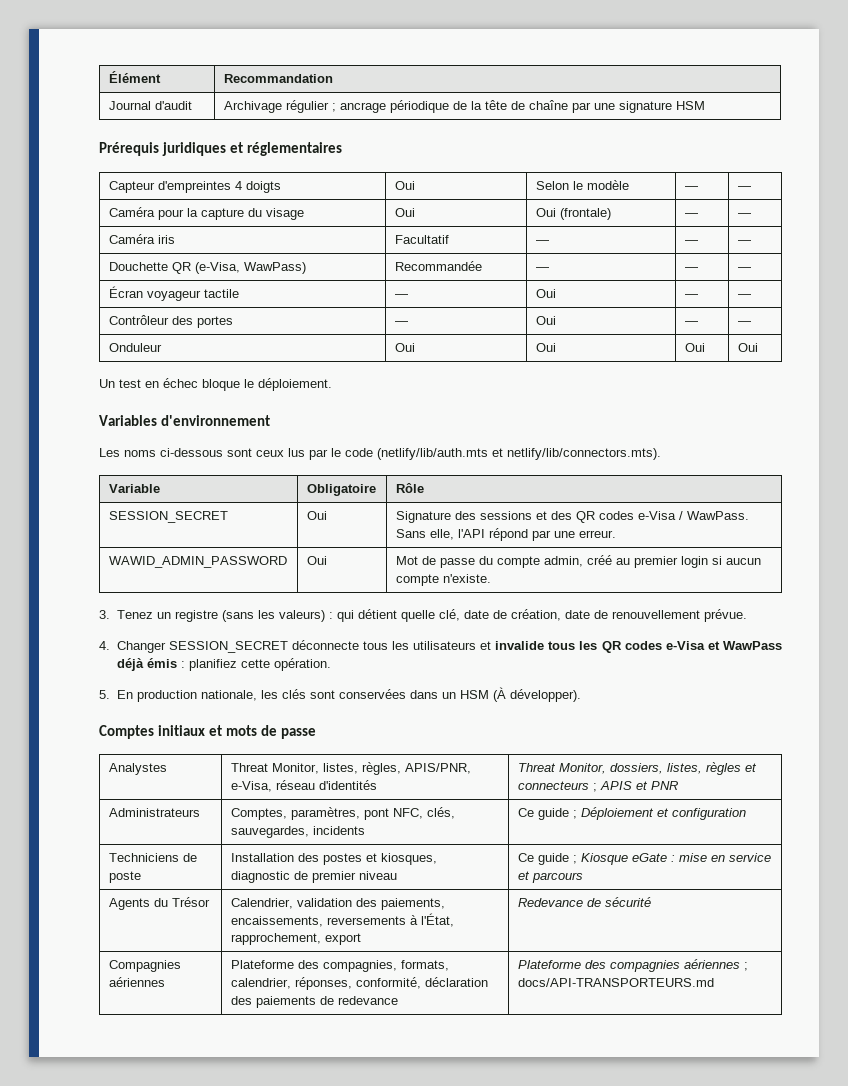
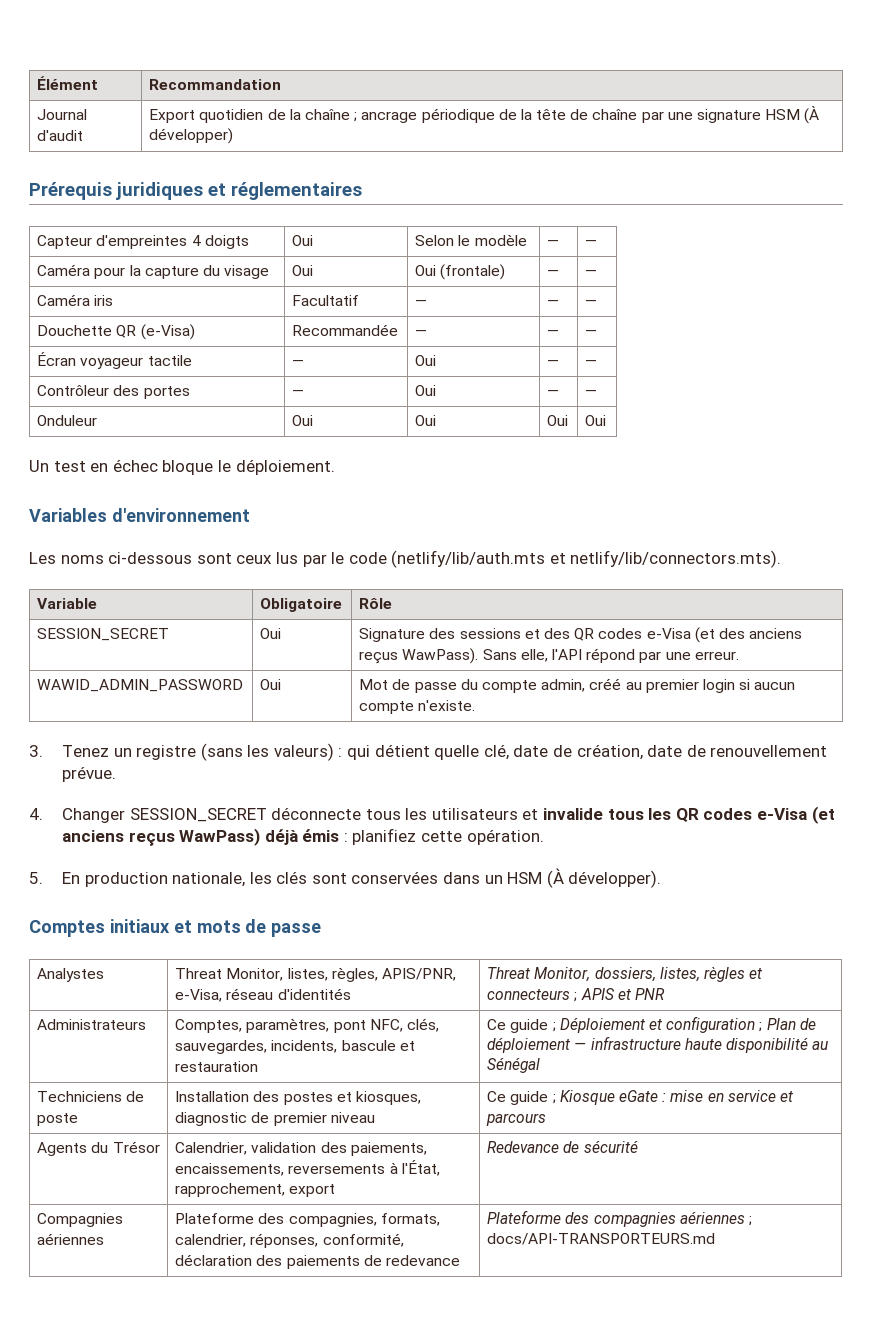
- Journal d'audit | Archivage régulier ; ancrage périodique de la tête de chaîne par une signature HSM
+ Journal d'audit | Export quotidien de la chaîne ; ancrage périodique de la tête de chaîne par une signature HSM (À développer)
- Douchette QR (e-Visa, WawPass) | Recommandée | — | — | —
+ Douchette QR (e-Visa) | Recommandée | — | — | —
- SESSION_SECRET | Oui | Signature des sessions et des QR codes e-Visa / WawPass. Sans elle, l'API répond par une erreur.
+ SESSION_SECRET | Oui | Signature des sessions et des QR codes e-Visa (et des anciens reçus WawPass). Sans elle, l'API répond par une erreur.
- 4. Changer SESSION_SECRET déconnecte tous les utilisateurs et invalide tous les QR codes e-Visa et WawPass déjà émis : planifiez cette opération.
+ 4. Changer SESSION_SECRET déconnecte tous les utilisateurs et invalide tous les QR codes e-Visa (et anciens reçus WawPass) déjà émis : planifiez cette opération.
- Administrateurs | Comptes, paramètres, pont NFC, clés, sauvegardes, incidents | Ce guide ; Déploiement et configuration
+ Administrateurs | Comptes, paramètres, pont NFC, clés, sauvegardes, incidents, bascule et restauration | Ce guide ; Déploiement et configuration ; Plan de déploiement — infrastructure haute disponibilité au Sénégal

